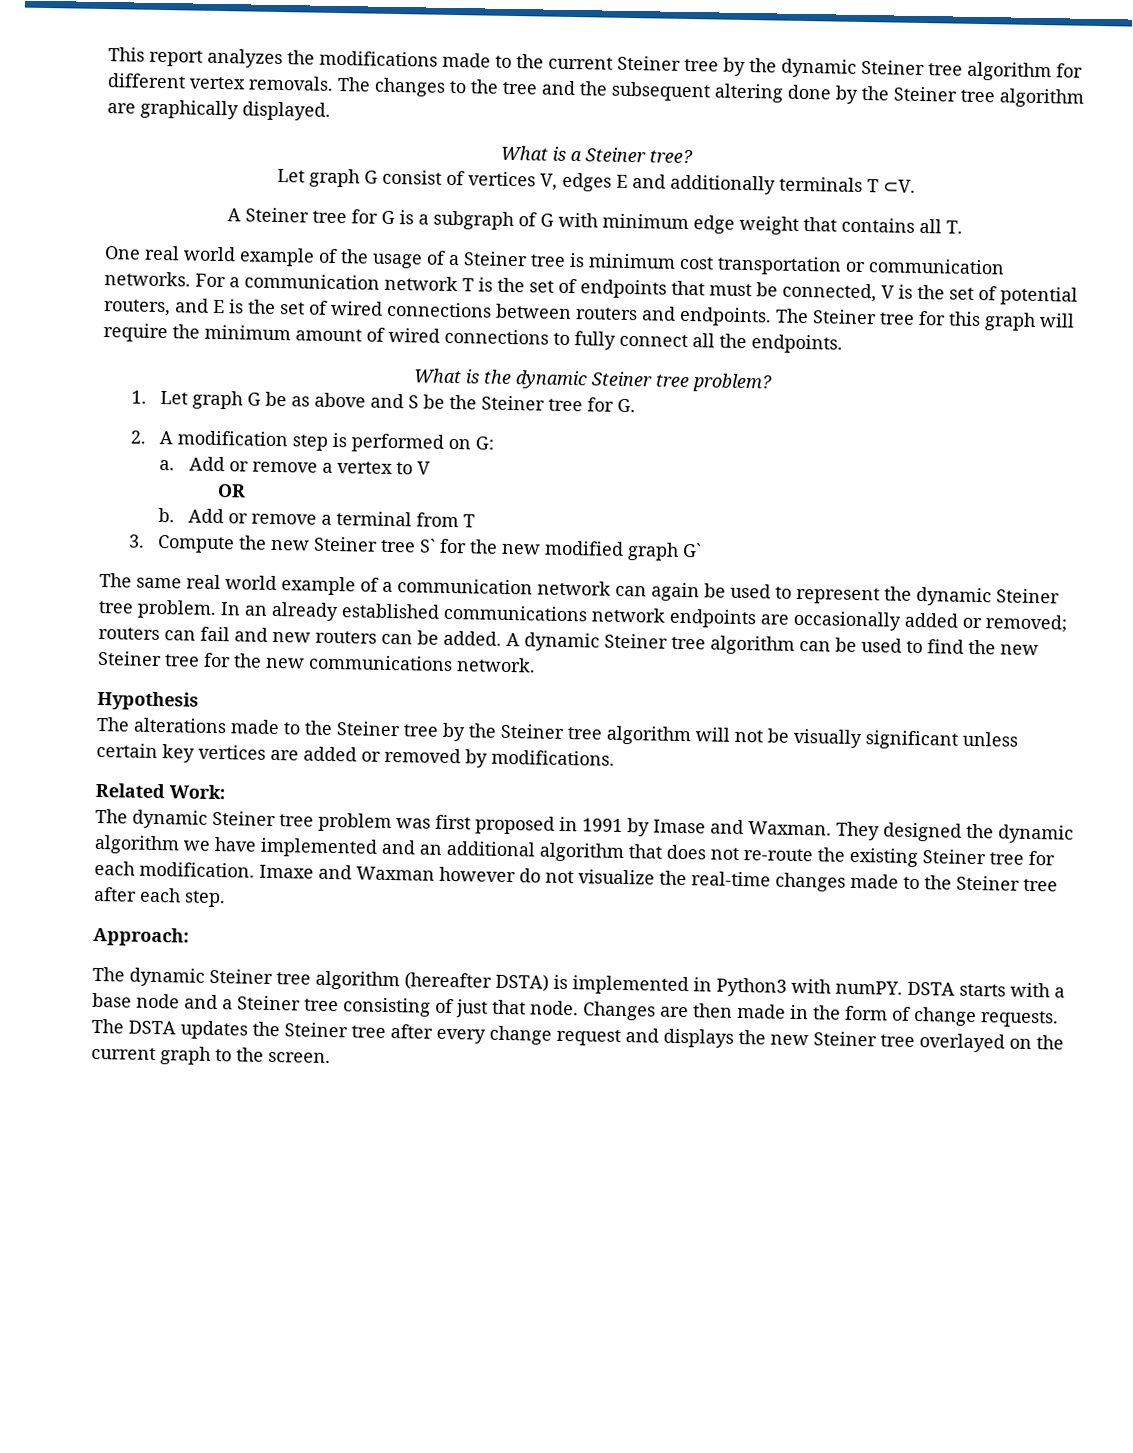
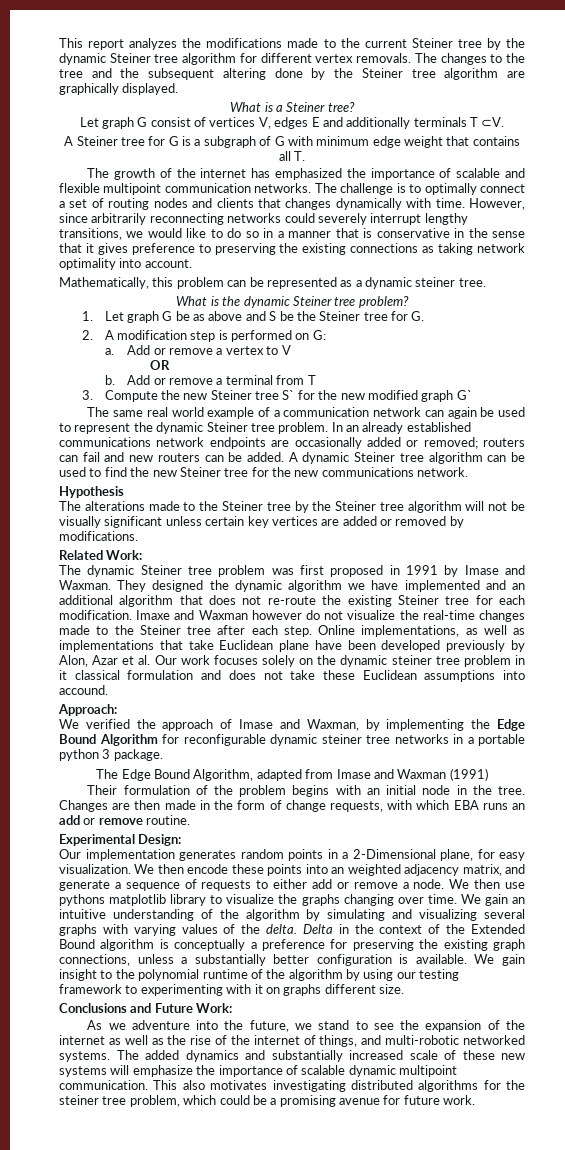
- One real world example of the usage of a Steiner tree is minimum cost transportation or communication networks. For a communication network T is the set of endpoints that must be connected, V is the set of potential routers, and E is the set of wired connections between routers and endpoints. The Steiner tree for this graph will require the minimum amount of wired connections to fully connect all the endpoints.
+ The growth of the internet has emphasized the importance of scalable and flexible multipoint communication networks. The challenge is to optimally connect a set of routing nodes and clients that changes dynamically with time. However, since arbitrarily reconnecting networks could severely interrupt lengthy transitions, we would like to do so in a manner that is conservative in the sense that it gives preference to preserving the existing connections as taking network optimality into account.
+ Mathematically, this problem can be represented as a dynamic steiner tree.
- Imaxe and Waxman however do not visualize the real-time changes made to the Steiner tree after each step.
+ Imaxe and Waxman however do not visualize the real-time changes made to the Steiner tree after each step. Online implementations, as well as implementations that take Euclidean plane have been developed previously by Alon, Azar et al. Our work focuses solely on the dynamic steiner tree problem in it classical formulation and does not take these Euclidean assumptions into accound.
  Approach:
- The dynamic Steiner tree algorithm (hereafter DSTA) is implemented in Python3 with numPY. DSTA starts with a base node and a Steiner tree consisting of just that node.
+ We verified the approach of Imase and Waxman, by implementing the Edge Bound Algorithm for reconfigurable dynamic steiner tree networks in a portable python 3 package.
+ The Edge Bound Algorithm, adapted from Imase and Waxman (1991)
+ Their formulation of the problem begins with an initial node in the tree.
- Changes are then made in the form of change requests. The DSTA updates the Steiner tree after every change request and displays the new Steiner tree overlayed on the current graph to the screen.
+ Changes are then made in the form of change requests, with which EBA runs an add or remove routine.
+ Experimental Design:
+ Our implementation generates random points in a 2-Dimensional plane, for easy visualization. We then encode these points into an weighted adjacency matrix, and generate a sequence of requests to either add or remove a node. We then use pythons matplotlib library to visualize the graphs changing over time. We gain an intuitive understanding of the algorithm by simulating and visualizing several graphs with varying values of the delta. Delta in the context of the Extended Bound algorithm is conceptually a preference for preserving the existing graph connections, unless a substantially better configuration is available. We gain insight to the polynomial runtime of the algorithm by using our testing framework to experimenting with it on graphs different size.
+ Conclusions and Future Work:
+ As we adventure into the future, we stand to see the expansion of the internet as well as the rise of the internet of things, and multi-robotic networked systems. The added dynamics and substantially increased scale of these new systems will emphasize the importance of scalable dynamic multipoint communication. This also motivates investigating distributed algorithms for the steiner tree problem, which could be a promising avenue for future work.

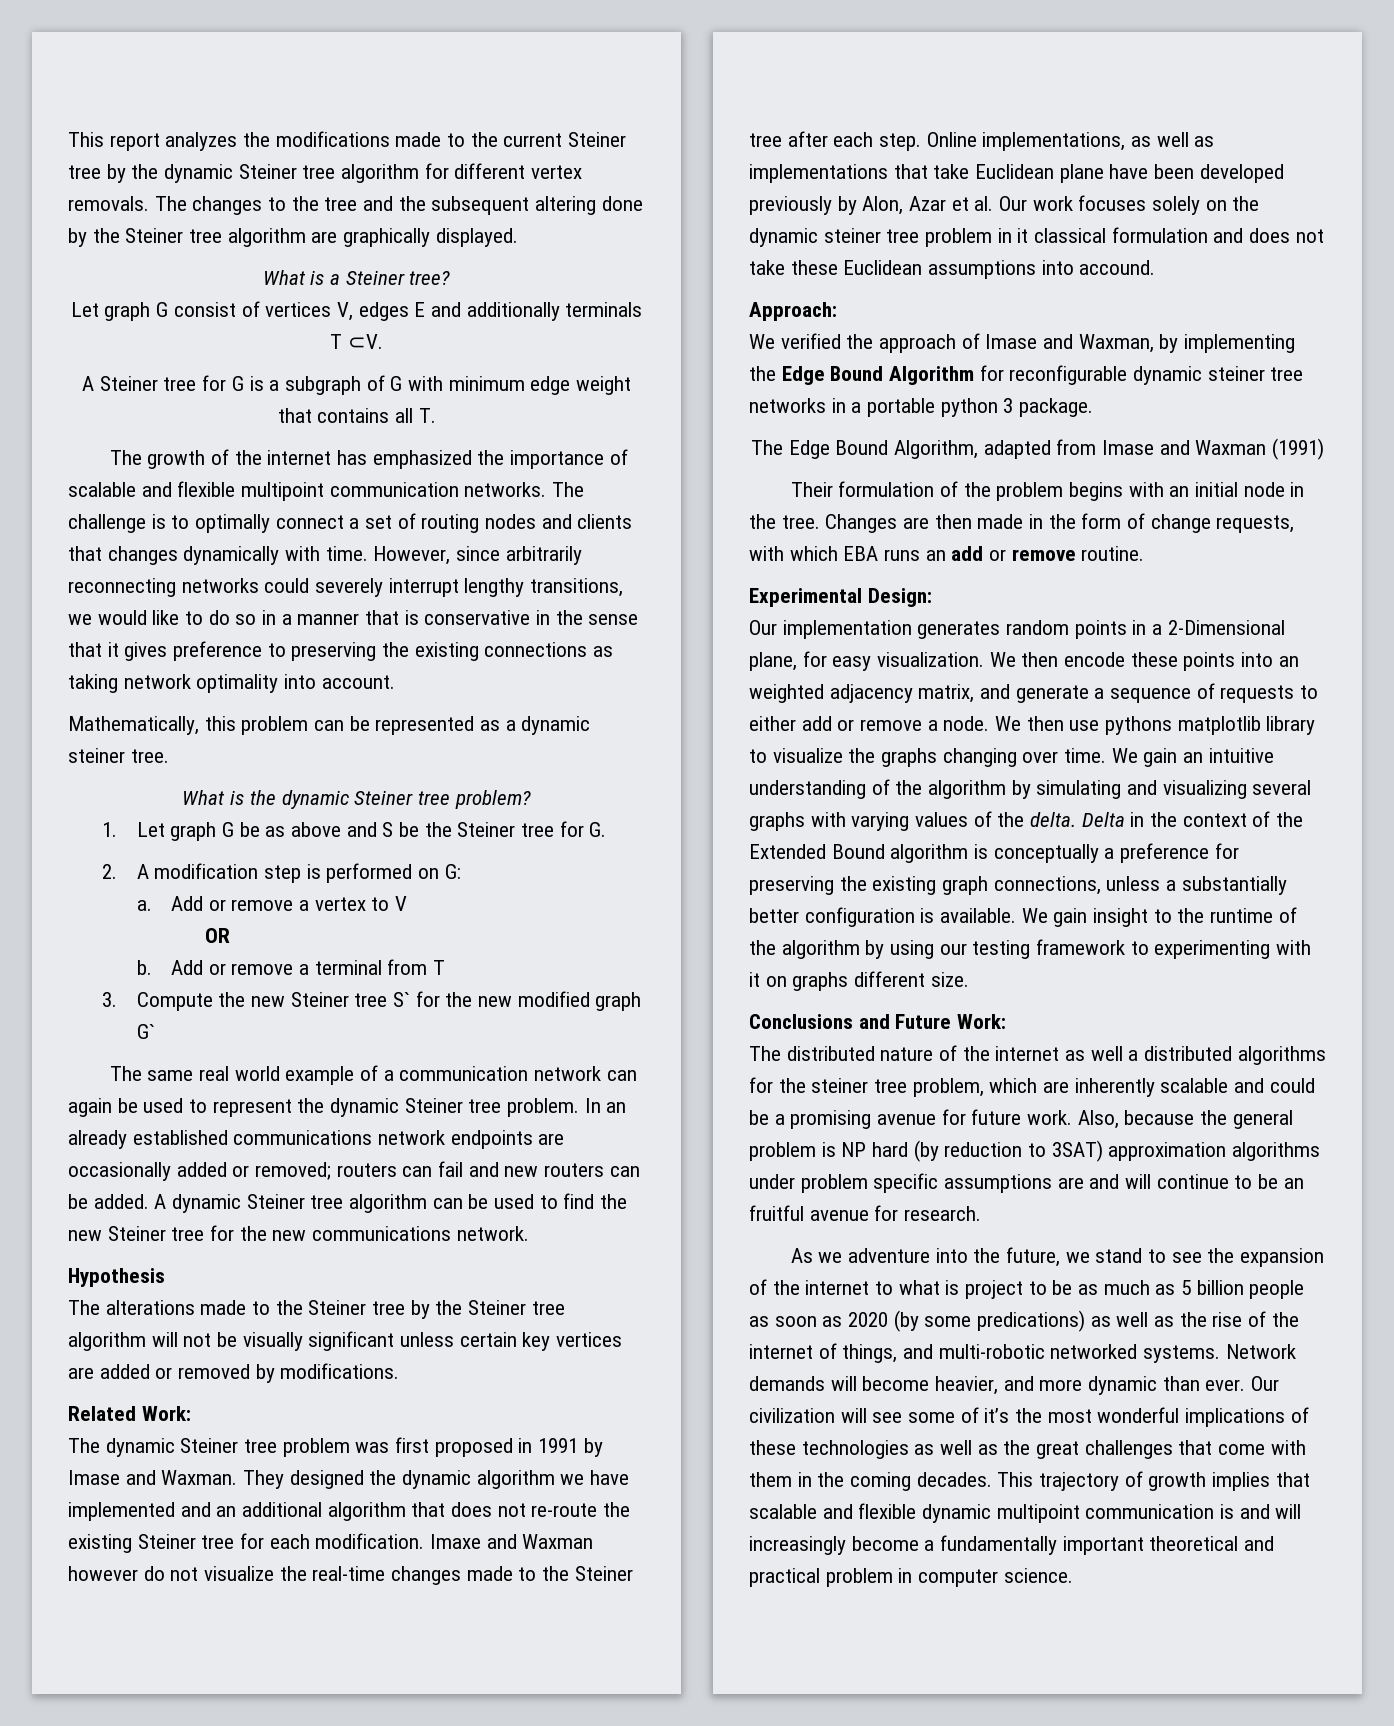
- We gain insight to the polynomial runtime of the algorithm by using our testing framework to experimenting with it on graphs different size.
+ We gain insight to the runtime of the algorithm by using our testing framework to experimenting with it on graphs different size.
+ The distributed nature of the internet as well a distributed algorithms for the steiner tree problem, which are inherently scalable and could be a promising avenue for future work. Also, because the general problem is NP hard (by reduction to 3SAT) approximation algorithms under problem specific assumptions are and will continue to be an fruitful avenue for research.
- As we adventure into the future, we stand to see the expansion of the internet as well as the rise of the internet of things, and multi-robotic networked systems.
+ As we adventure into the future, we stand to see the expansion of the internet to what is project to be as much as 5 billion people as soon as 2020 (by some predications) as well as the rise of the internet of things, and multi-robotic networked systems.
- The added dynamics and substantially increased scale of these new systems will emphasize the importance of scalable dynamic multipoint communication. This also motivates investigating distributed algorithms for the steiner tree problem, which could be a promising avenue for future work.
+ Network demands will become heavier, and more dynamic than ever. Our civilization will see some of it’s the most wonderful implications of these technologies as well as the great challenges that come with them in the coming decades. This trajectory of growth implies that scalable and flexible dynamic multipoint communication is and will increasingly become a fundamentally important theoretical and practical problem in computer science.

